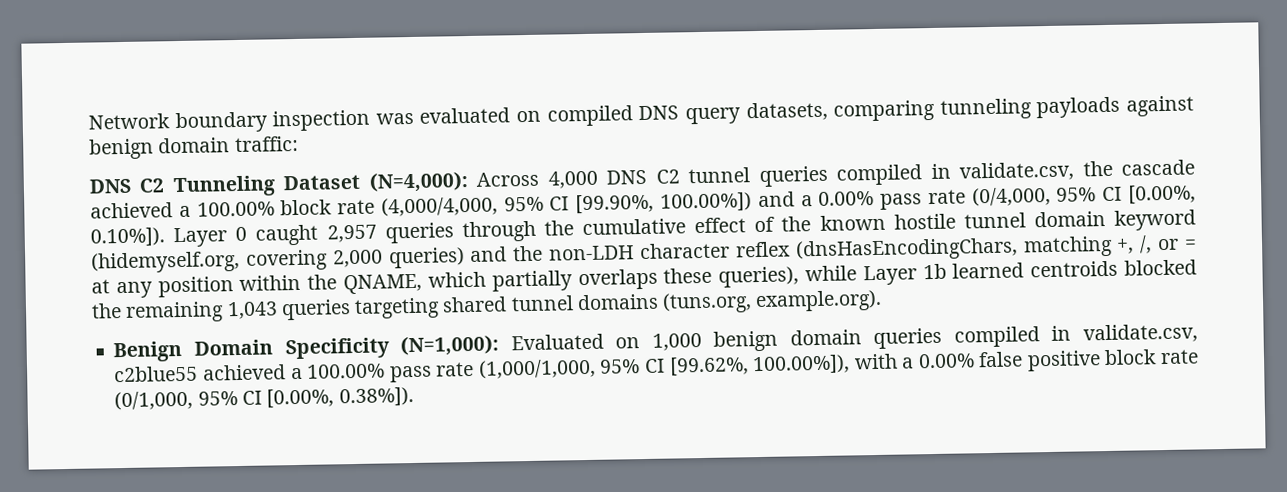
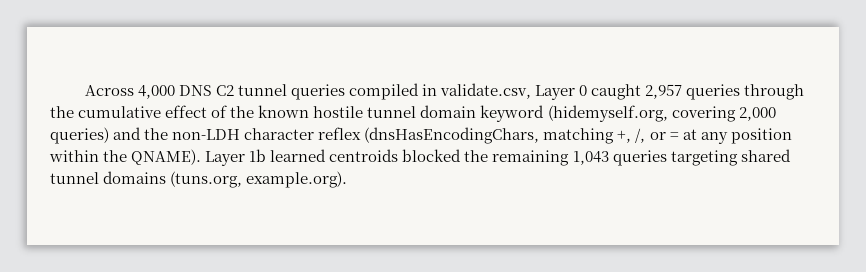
- Network boundary inspection was evaluated on compiled DNS query datasets, comparing tunneling payloads against benign domain traffic:
- DNS C2 Tunneling Dataset (N=4,000): Across 4,000 DNS C2 tunnel queries compiled in validate.csv, the cascade achieved a 100.00% block rate (4,000/4,000, 95% CI [99.90%, 100.00%]) and a 0.00% pass rate (0/4,000, 95% CI [0.00%, 0.10%]). Layer 0 caught 2,957 queries through the cumulative effect of the known hostile tunnel domain keyword (hidemyself.org, covering 2,000 queries) and the non-LDH character reflex (dnsHasEncodingChars, matching +, /, or = at any position within the QNAME, which partially overlaps these queries), while Layer 1b learned centroids blocked the remaining 1,043 queries targeting shared tunnel domains (tuns.org, example.org).
+ Across 4,000 DNS C2 tunnel queries compiled in validate.csv, Layer 0 caught 2,957 queries through the cumulative effect of the known hostile tunnel domain keyword (hidemyself.org, covering 2,000 queries) and the non-LDH character reflex (dnsHasEncodingChars, matching +, /, or = at any position within the QNAME). Layer 1b learned centroids blocked the remaining 1,043 queries targeting shared tunnel domains (tuns.org, example.org).
- Benign Domain Specificity (N=1,000): Evaluated on 1,000 benign domain queries compiled in validate.csv, c2blue55 achieved a 100.00% pass rate (1,000/1,000, 95% CI [99.62%, 100.00%]), with a 0.00% false positive block rate (0/1,000, 95% CI [0.00%, 0.38%]).

